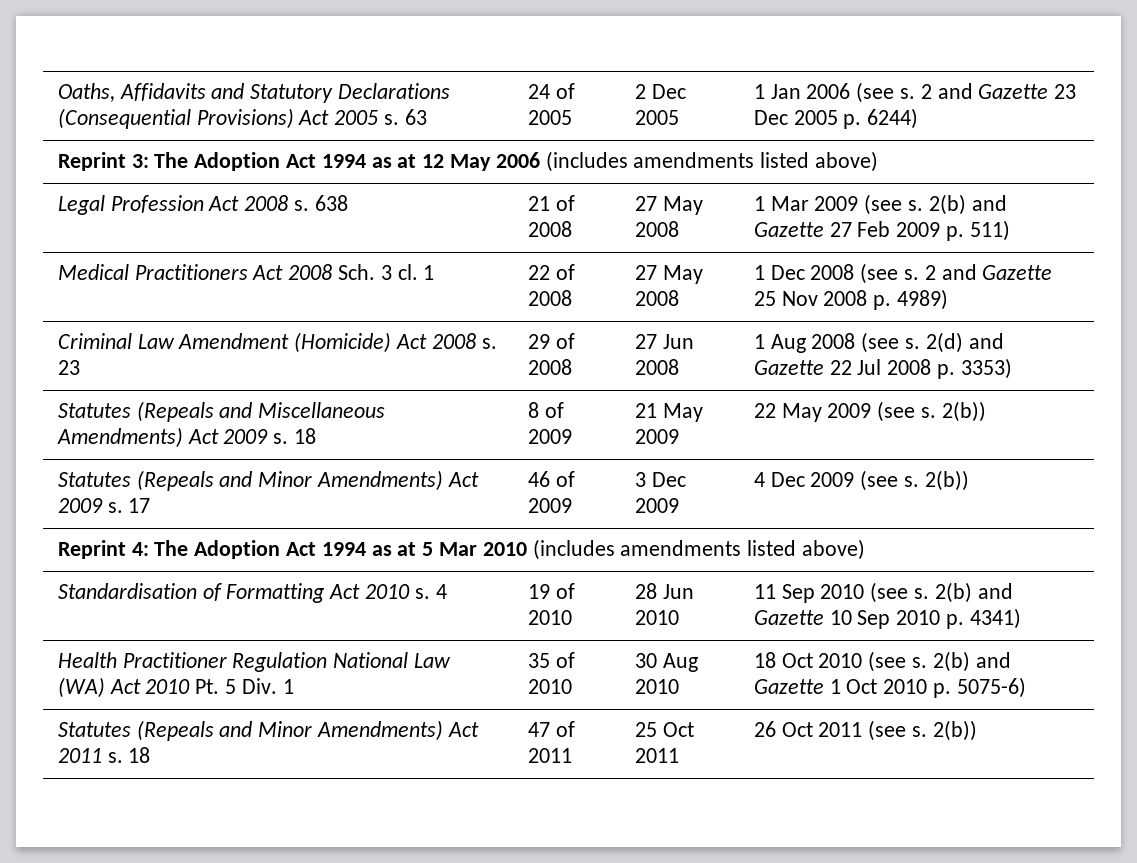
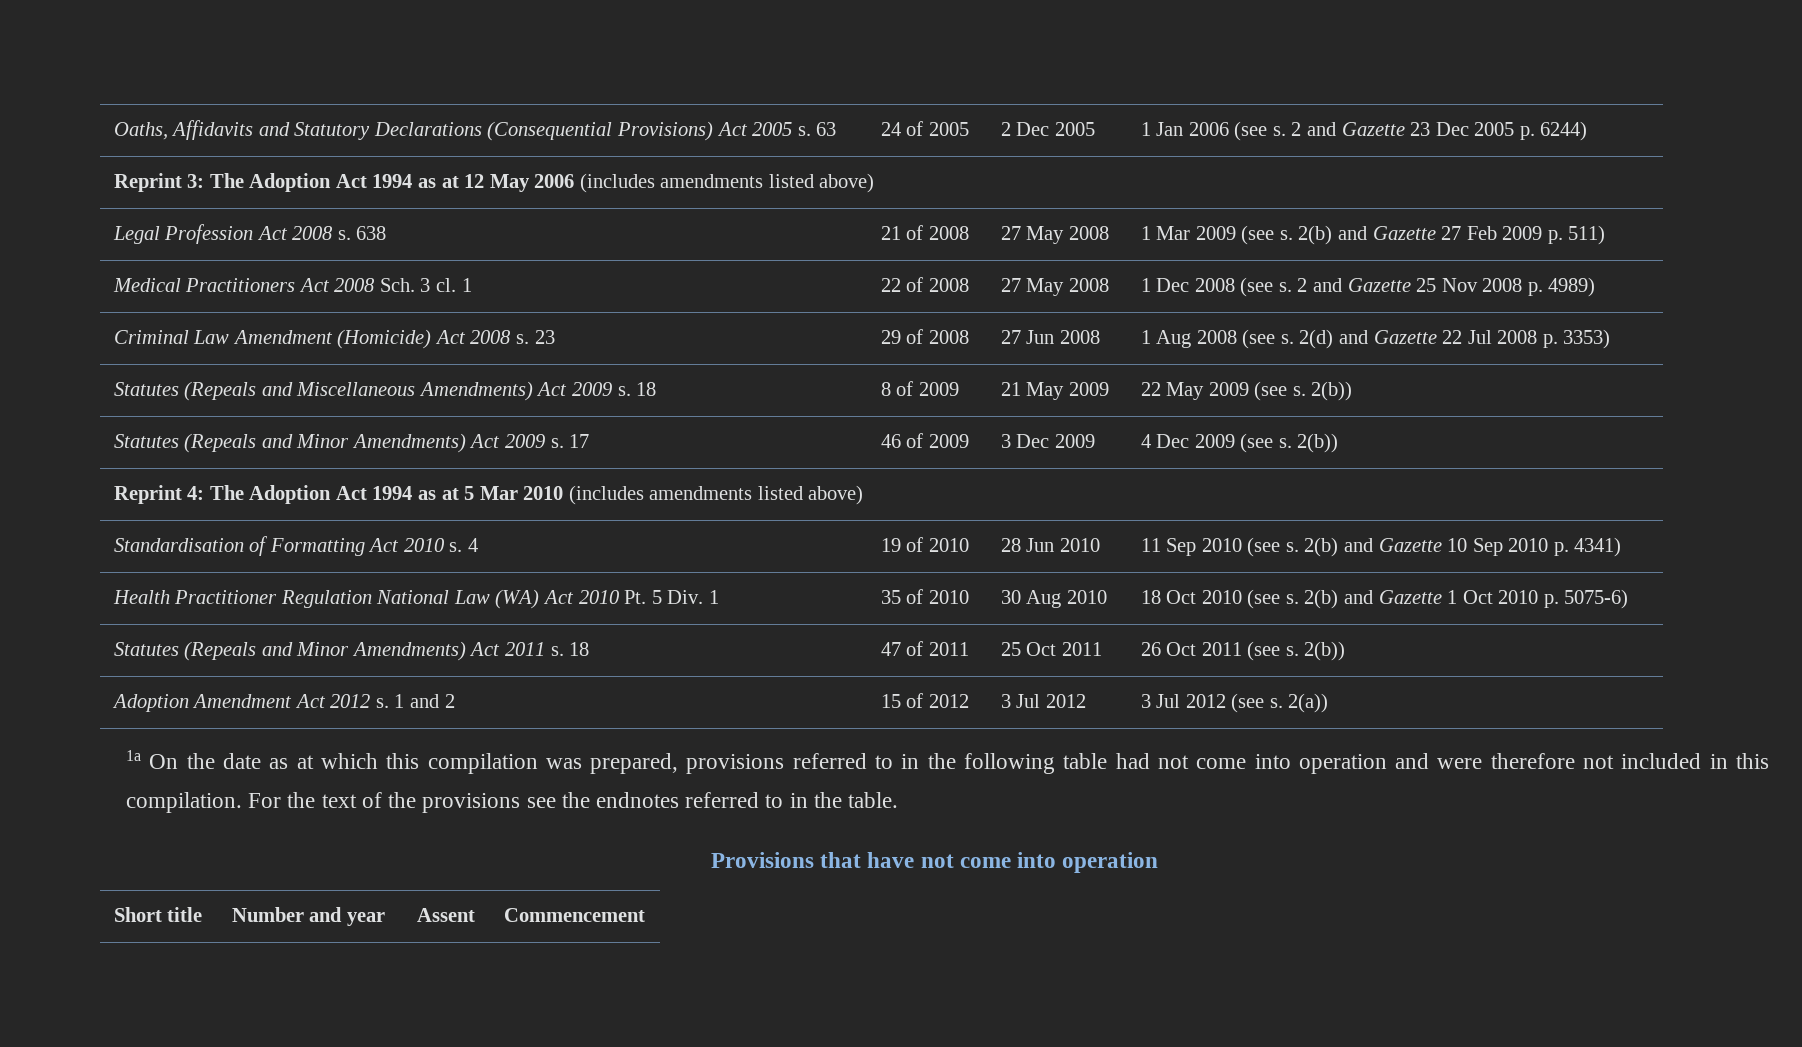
+ Adoption Amendment Act 2012 s. 1 and 2 | 15 of 2012 | 3 Jul 2012 | 3 Jul 2012 (see s. 2(a))
+ 1a On the date as at which this compilation was prepared, provisions referred to in the following table had not come into operation and were therefore not included in this compilation. For the text of the provisions see the endnotes referred to in the table.
+ Provisions that have not come into operation
+ Short title | Number and year | Assent | Commencement

